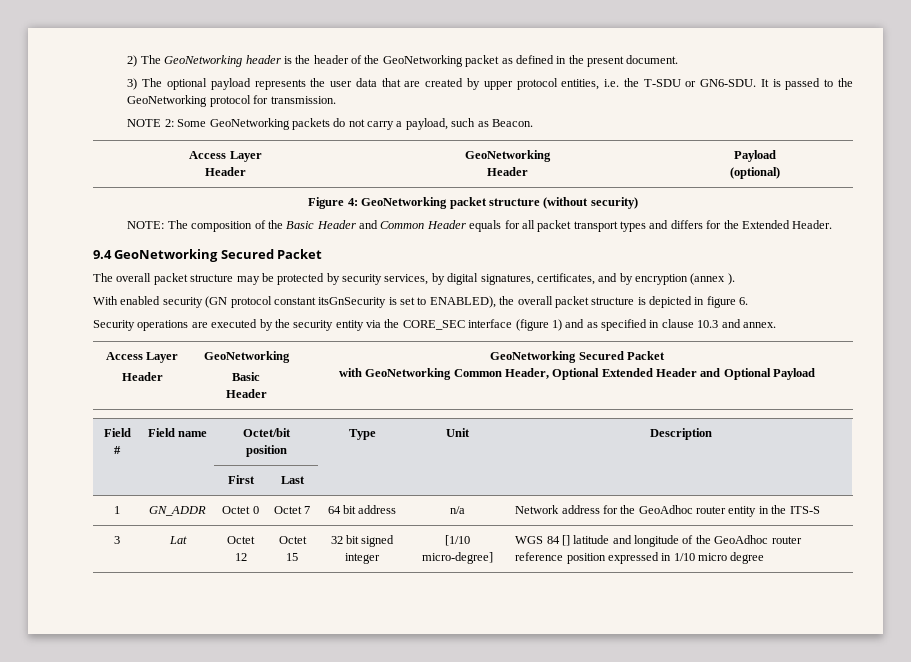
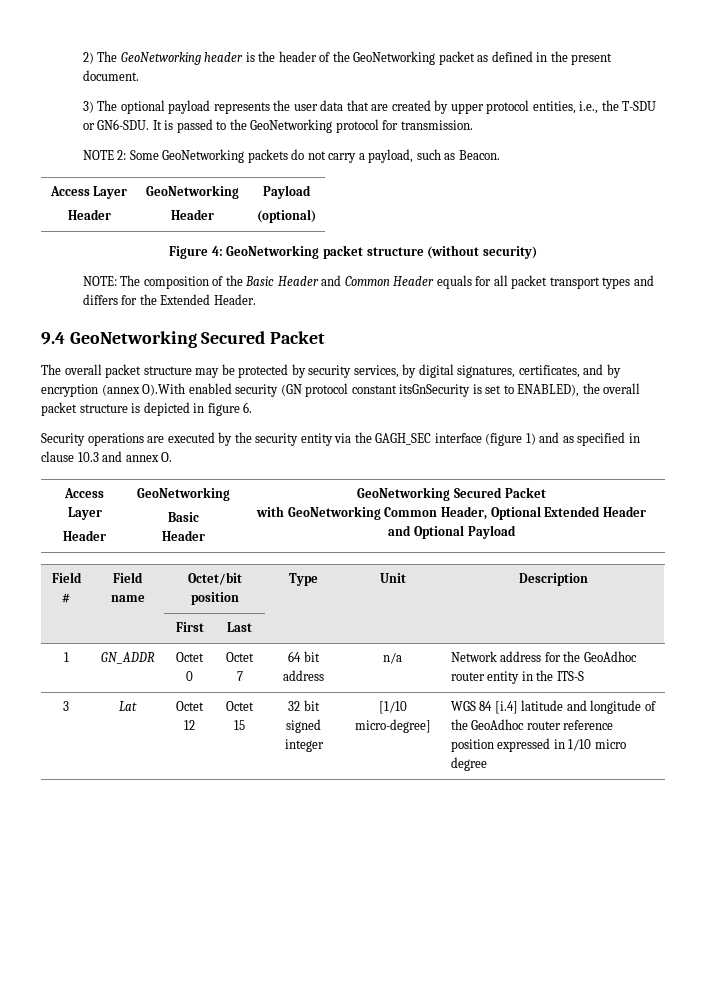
- 3) The optional payload represents the user data that are created by upper protocol entities, i.e. the T-SDU or GN6-SDU.
+ 3) The optional payload represents the user data that are created by upper protocol entities, i.e., the T-SDU or GN6-SDU.
- The overall packet structure may be protected by security services, by digital signatures, certificates, and by encryption (annex ).
- With enabled security (GN protocol constant itsGnSecurity is set to ENABLED), the overall packet structure is depicted in figure 6.
+ The overall packet structure may be protected by security services, by digital signatures, certificates, and by encryption (annex O).With enabled security (GN protocol constant itsGnSecurity is set to ENABLED), the overall packet structure is depicted in figure 6.
- Security operations are executed by the security entity via the CORE_SEC interface (figure 1) and as specified in clause 10.3 and annex.
+ Security operations are executed by the security entity via the GAGH_SEC interface (figure 1) and as specified in clause 10.3 and annex O.
- 3 | Lat | Octet 12 | Octet 15 | 32 bit signed integer | [1/10 micro-degree] | WGS 84 [] latitude and longitude of the GeoAdhoc router reference position expressed in 1/10 micro degree
+ 3 | Lat | Octet 12 | Octet 15 | 32 bit signed integer | [1/10 micro-degree] | WGS 84 [i.4] latitude and longitude of the GeoAdhoc router reference position expressed in 1/10 micro degree

